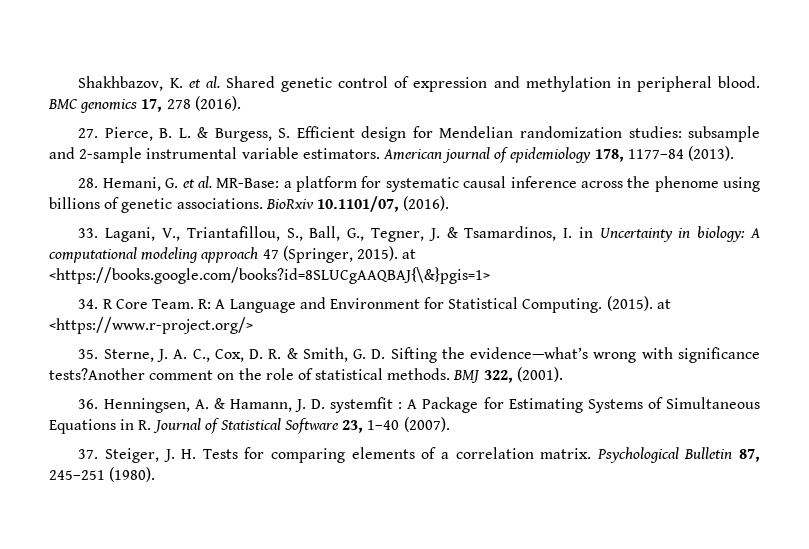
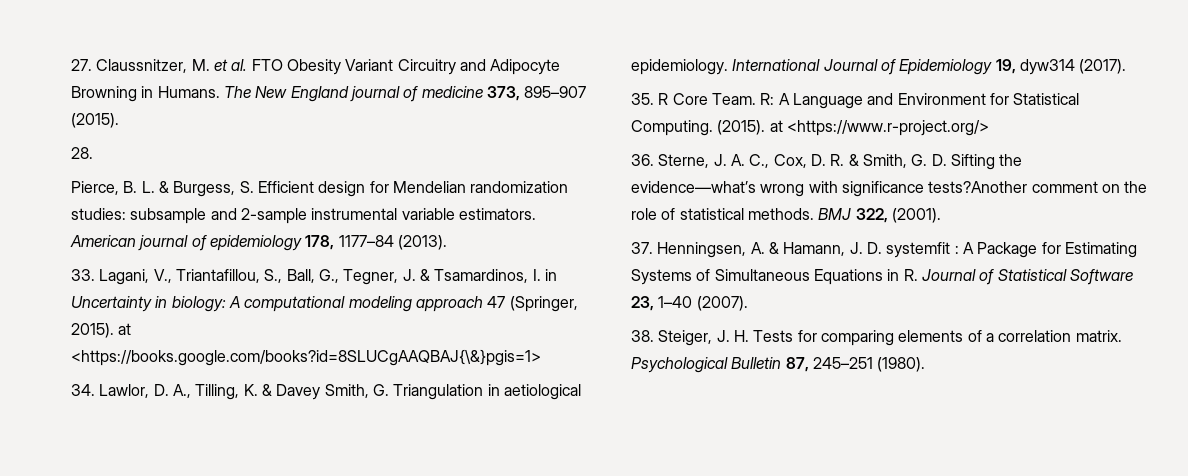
- Shakhbazov, K. et al. Shared genetic control of expression and methylation in peripheral blood. BMC genomics 17, 278 (2016).
- 27. Pierce, B. L. & Burgess, S. Efficient design for Mendelian randomization studies: subsample and 2-sample instrumental variable estimators.
+ 27. Claussnitzer, M. et al. FTO Obesity Variant Circuitry and Adipocyte Browning in Humans. The New England journal of medicine 373, 895–907 (2015).
+ 28.
+ Pierce, B. L. & Burgess, S. Efficient design for Mendelian randomization studies: subsample and 2-sample instrumental variable estimators.
- 28. Hemani, G. et al. MR-Base: a platform for systematic causal inference across the phenome using billions of genetic associations. BioRxiv 10.1101/07, (2016).
- 34. R Core Team.
+ 34. Lawlor, D. A., Tilling, K. & Davey Smith, G. Triangulation in aetiological epidemiology. International Journal of Epidemiology 19, dyw314 (2017).
+ 35. R Core Team.
- 35. Sterne, J. A. C., Cox, D. R. & Smith, G. D. Sifting the evidence—what’s wrong with significance tests?Another comment on the role of statistical methods.
+ 36. Sterne, J. A. C., Cox, D. R. & Smith, G. D. Sifting the evidence—what’s wrong with significance tests?Another comment on the role of statistical methods.
- 36. Henningsen, A. & Hamann, J. D. systemfit : A Package for Estimating Systems of Simultaneous Equations in R. Journal of Statistical Software 23, 1–40 (2007).
+ 37. Henningsen, A. & Hamann, J. D. systemfit : A Package for Estimating Systems of Simultaneous Equations in R. Journal of Statistical Software 23, 1–40 (2007).
- 37. Steiger, J. H. Tests for comparing elements of a correlation matrix.
+ 38. Steiger, J. H. Tests for comparing elements of a correlation matrix.

